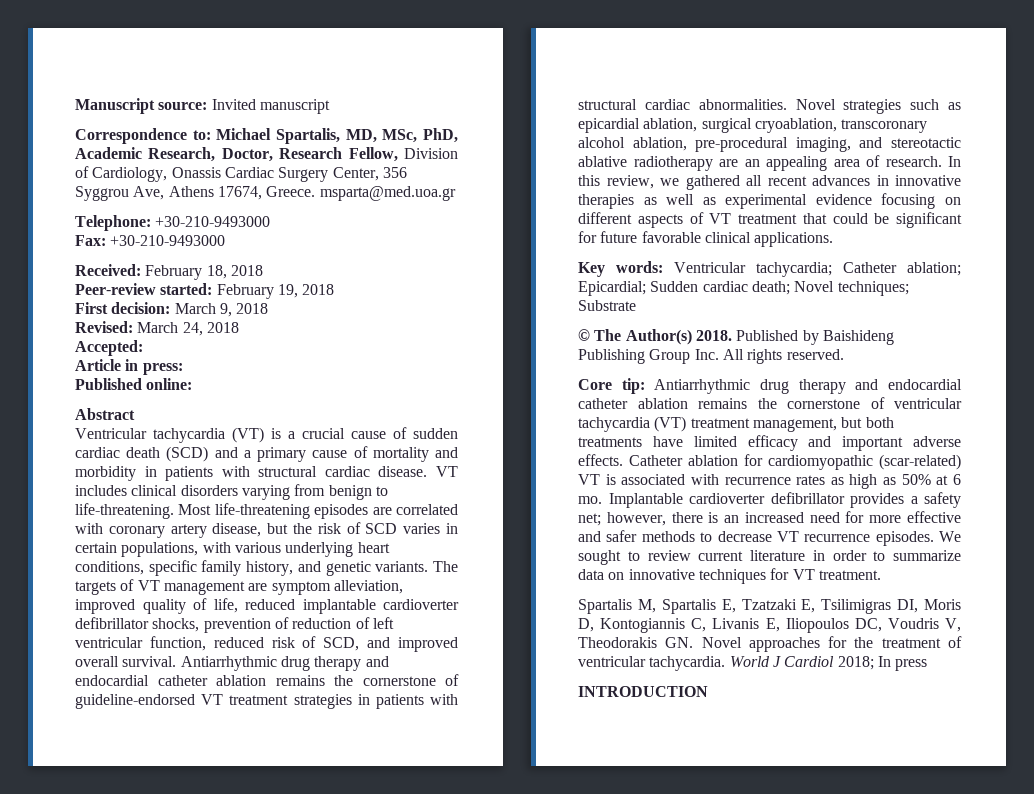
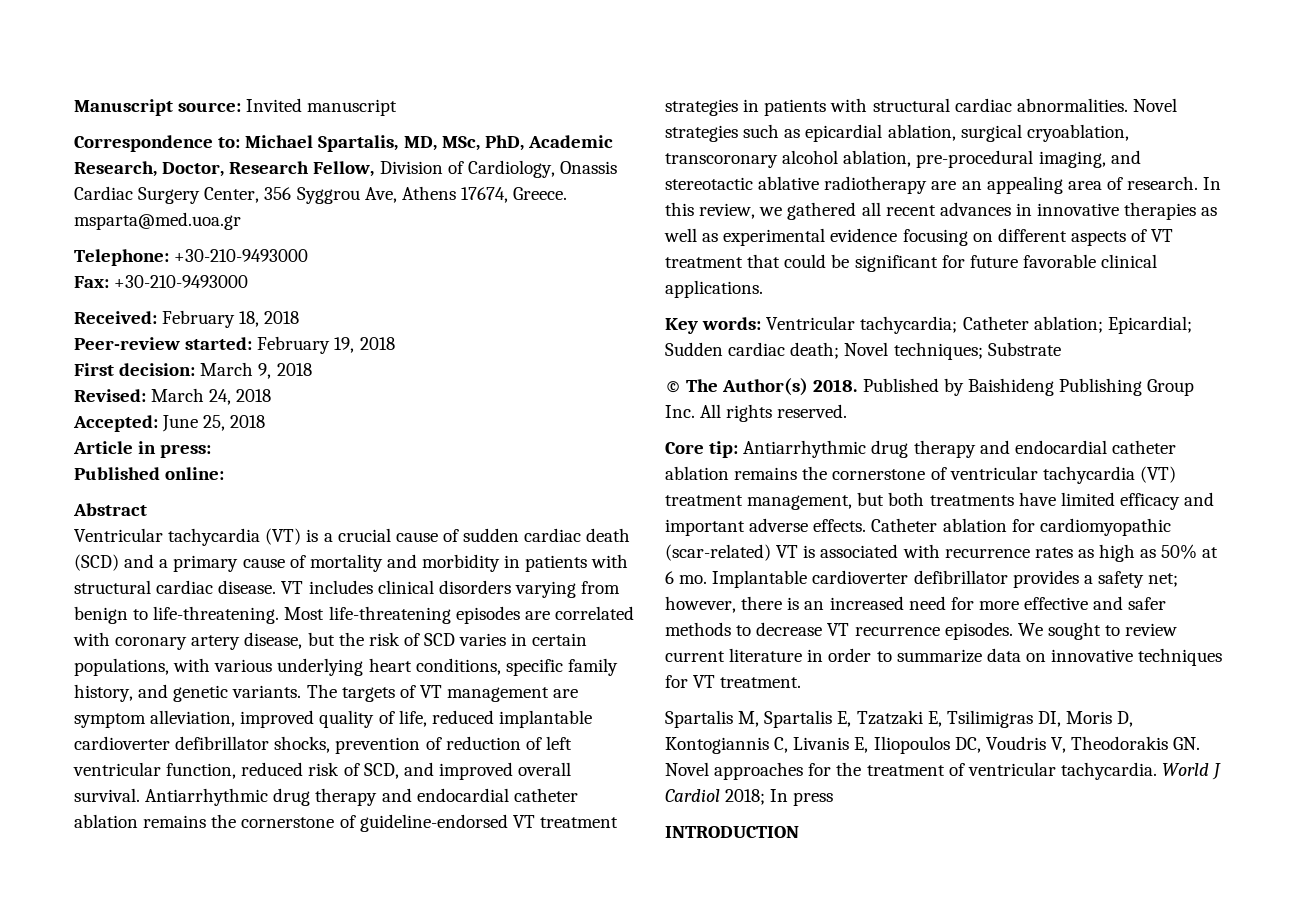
- Accepted:
+ Accepted: June 25, 2018

